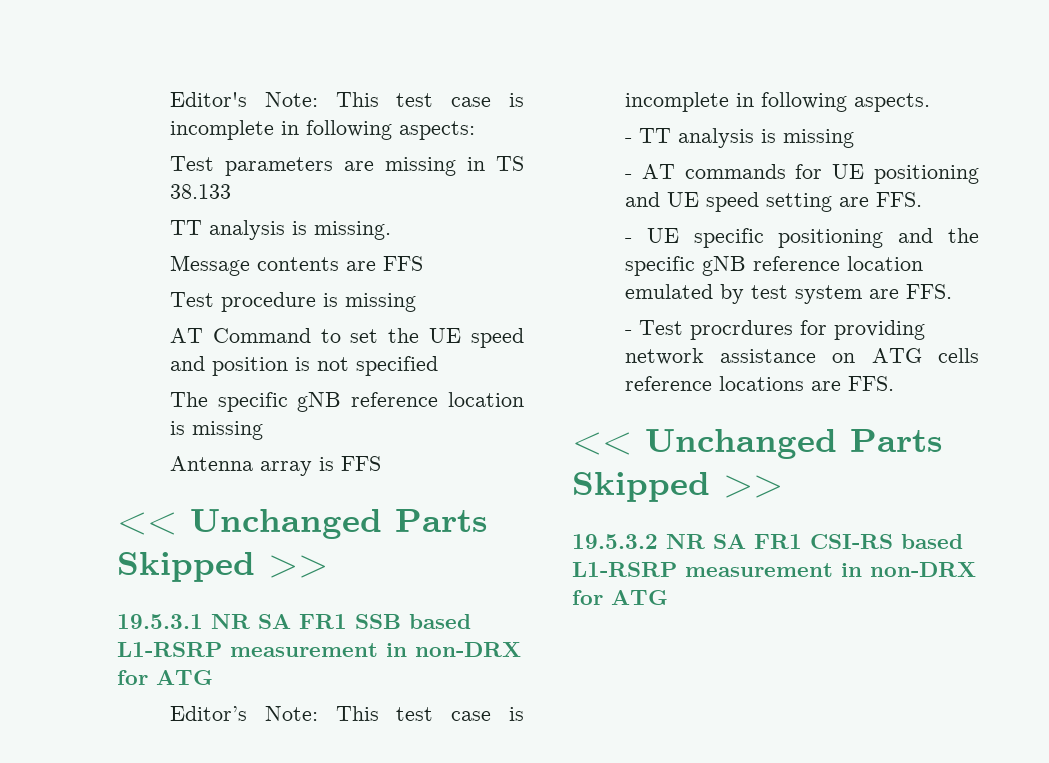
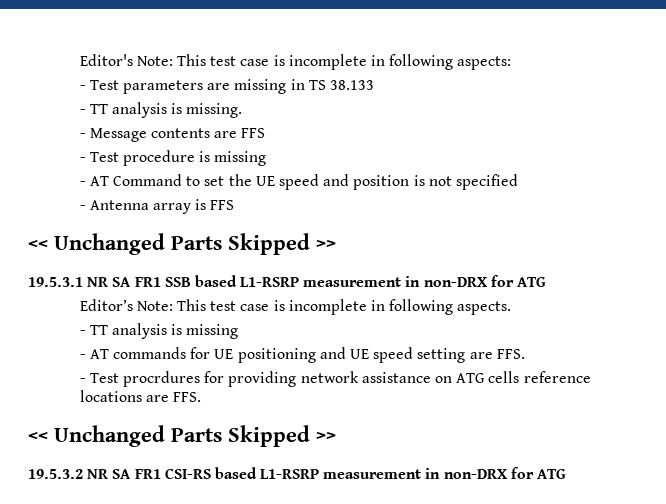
- Test parameters are missing in TS 38.133
+ - Test parameters are missing in TS 38.133
- TT analysis is missing.
+ - TT analysis is missing.
- Message contents are FFS
+ - Message contents are FFS
- Test procedure is missing
+ - Test procedure is missing
- AT Command to set the UE speed and position is not specified
+ - AT Command to set the UE speed and position is not specified
- The specific gNB reference location is missing
- Antenna array is FFS
+ - Antenna array is FFS
- - UE specific positioning and the specific gNB reference location emulated by test system are FFS.

